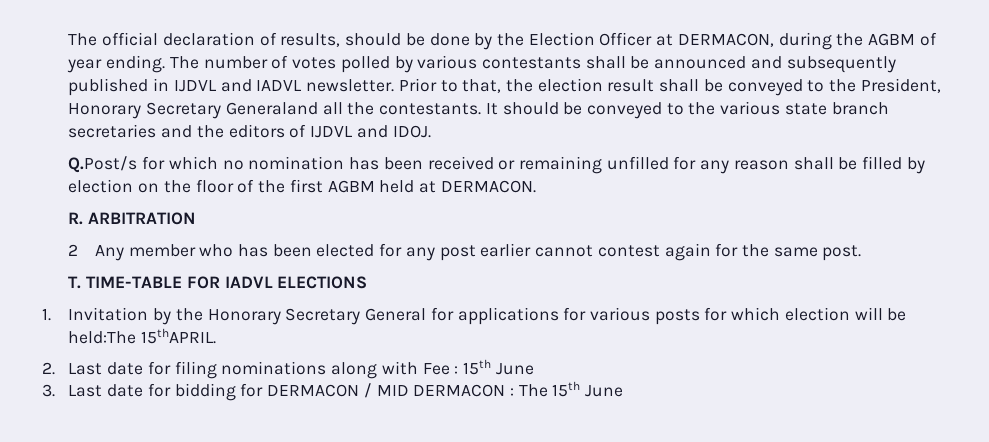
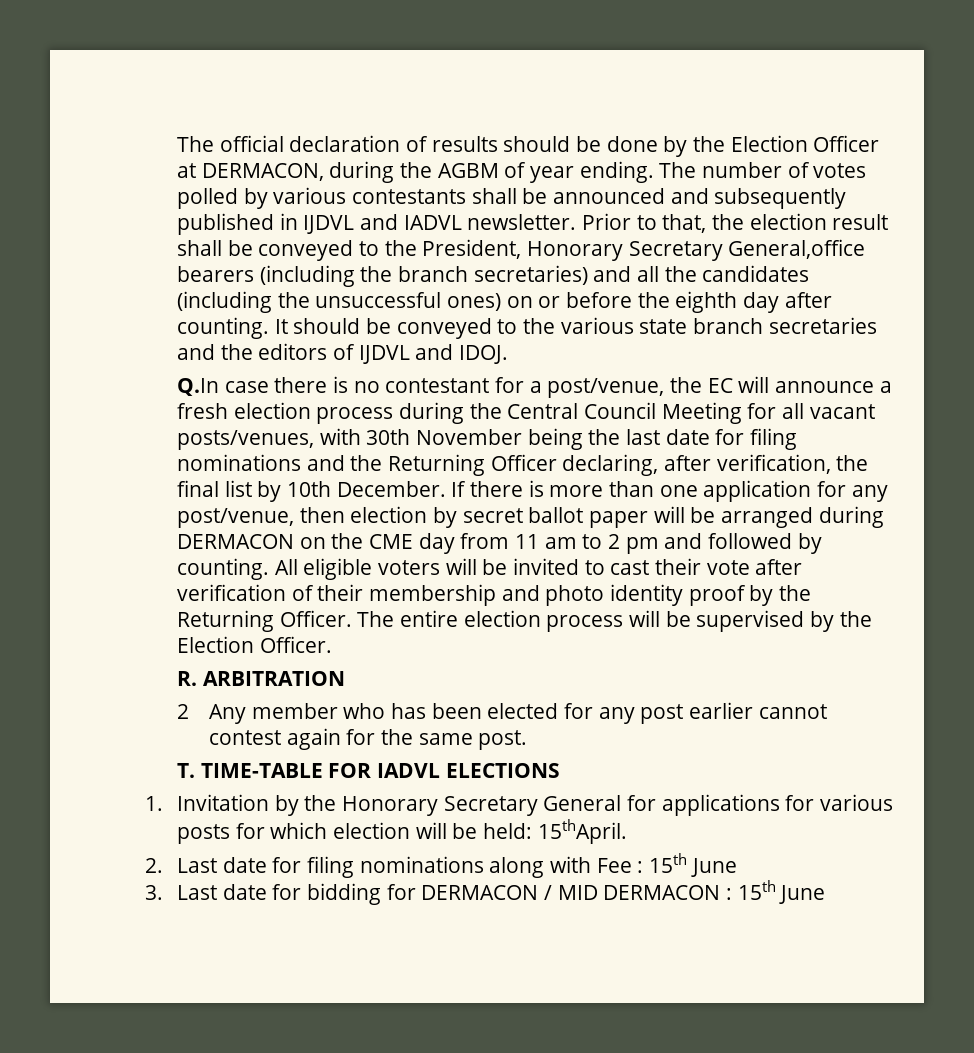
- The official declaration of results, should be done by the Election Officer at DERMACON, during the AGBM of year ending.
+ The official declaration of results should be done by the Election Officer at DERMACON, during the AGBM of year ending.
- Prior to that, the election result shall be conveyed to the President, Honorary Secretary Generaland all the contestants.
+ Prior to that, the election result shall be conveyed to the President, Honorary Secretary General,office bearers (including the branch secretaries) and all the candidates (including the unsuccessful ones) on or before the eighth day after counting.
- Q.Post/s for which no nomination has been received or remaining unfilled for any reason shall be filled by election on the floor of the first AGBM held at DERMACON.
+ Q.In case there is no contestant for a post/venue, the EC will announce a fresh election process during the Central Council Meeting for all vacant posts/venues, with 30th November being the last date for filing nominations and the Returning Officer declaring, after verification, the final list by 10th December. If there is more than one application for any post/venue, then election by secret ballot paper will be arranged during DERMACON on the CME day from 11 am to 2 pm and followed by counting. All eligible voters will be invited to cast their vote after verification of their membership and photo identity proof by the Returning Officer. The entire election process will be supervised by the Election Officer.
- 1. Invitation by the Honorary Secretary General for applications for various posts for which election will be held:The 15thAPRIL.
+ 1. Invitation by the Honorary Secretary General for applications for various posts for which election will be held: 15thApril.
- 3. Last date for bidding for DERMACON / MID DERMACON : The 15th June
+ 3. Last date for bidding for DERMACON / MID DERMACON : 15th June

